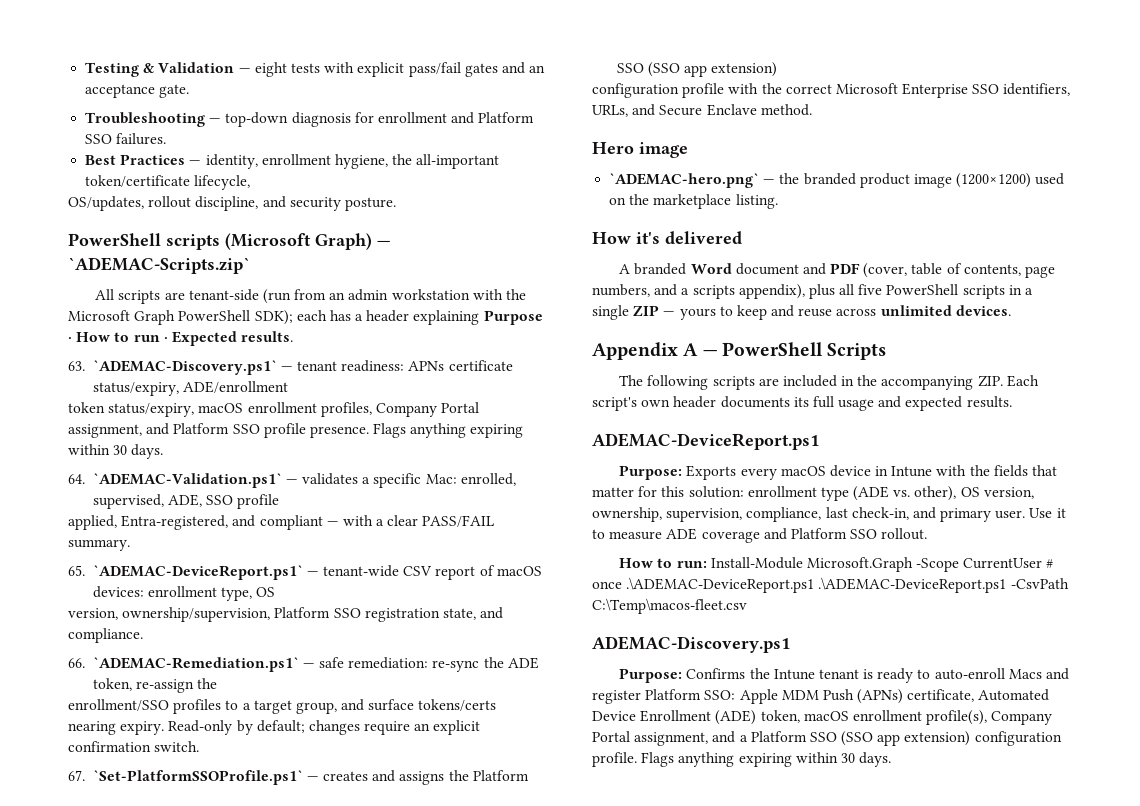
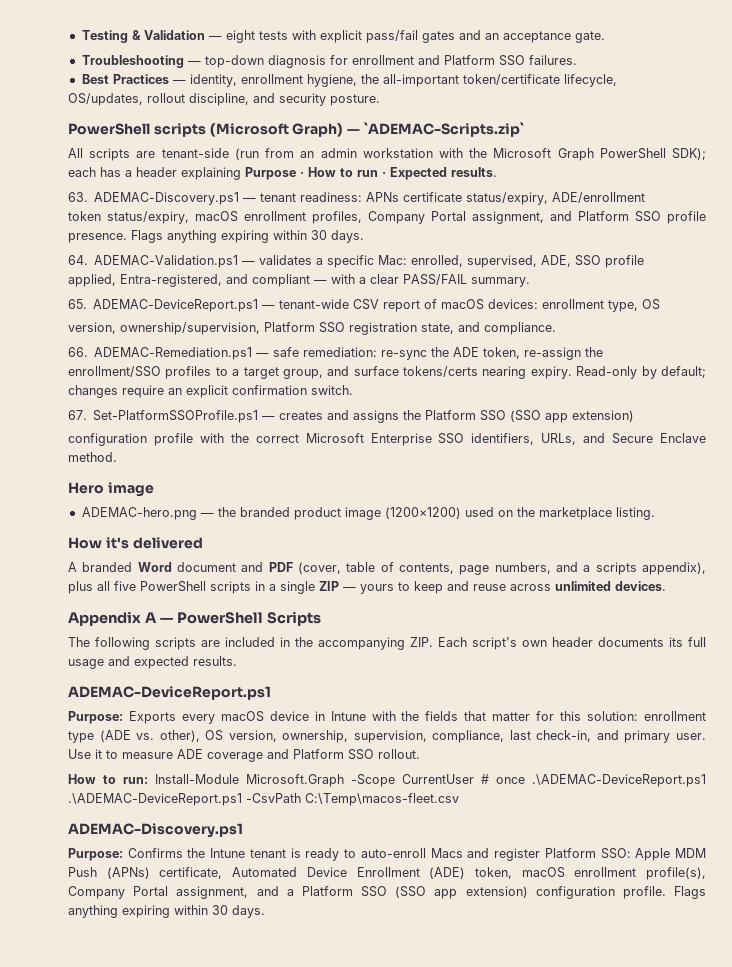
- 63. `ADEMAC-Discovery.ps1` — tenant readiness: APNs certificate status/expiry, ADE/enrollment
+ 63. ADEMAC-Discovery.ps1 — tenant readiness: APNs certificate status/expiry, ADE/enrollment
- 64. `ADEMAC-Validation.ps1` — validates a specific Mac: enrolled, supervised, ADE, SSO profile
+ 64. ADEMAC-Validation.ps1 — validates a specific Mac: enrolled, supervised, ADE, SSO profile
- 65. `ADEMAC-DeviceReport.ps1` — tenant-wide CSV report of macOS devices: enrollment type, OS
+ 65. ADEMAC-DeviceReport.ps1 — tenant-wide CSV report of macOS devices: enrollment type, OS
- 66. `ADEMAC-Remediation.ps1` — safe remediation: re-sync the ADE token, re-assign the
+ 66. ADEMAC-Remediation.ps1 — safe remediation: re-sync the ADE token, re-assign the
- 67. `Set-PlatformSSOProfile.ps1` — creates and assigns the Platform SSO (SSO app extension)
+ 67. Set-PlatformSSOProfile.ps1 — creates and assigns the Platform SSO (SSO app extension)
- `ADEMAC-hero.png` — the branded product image (1200×1200) used on the marketplace listing.
+ ADEMAC-hero.png — the branded product image (1200×1200) used on the marketplace listing.

